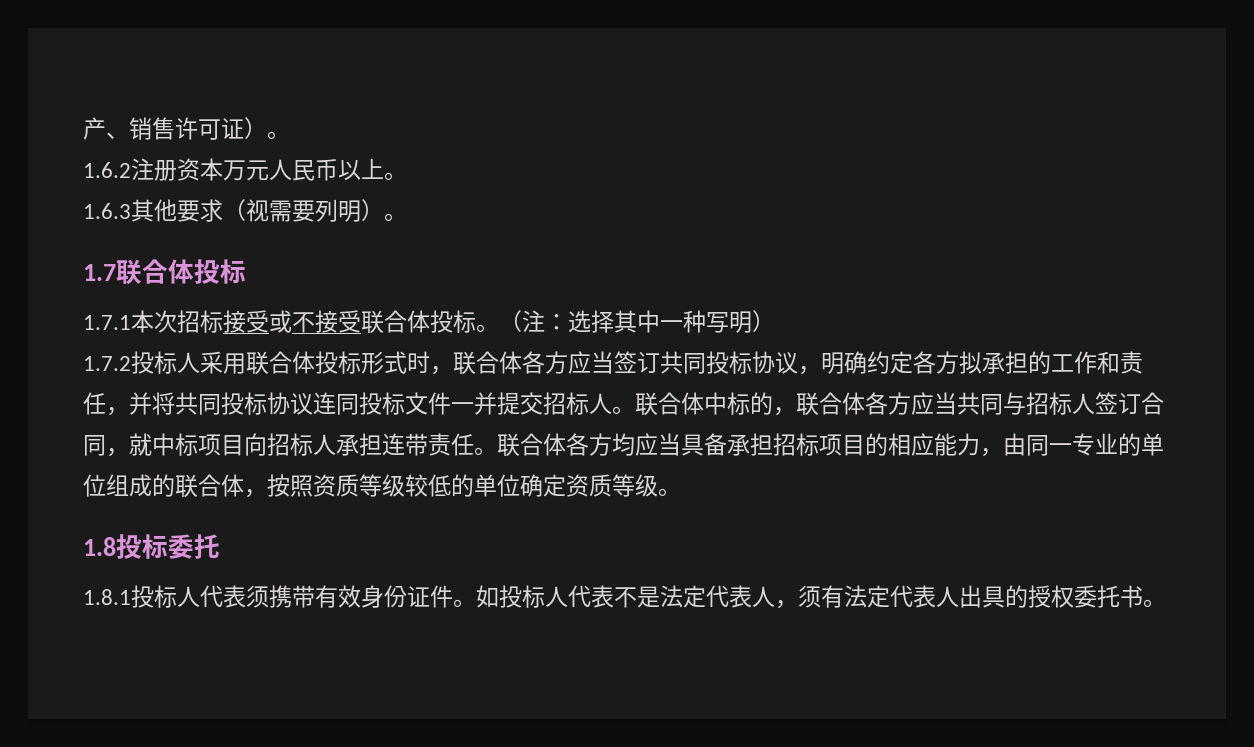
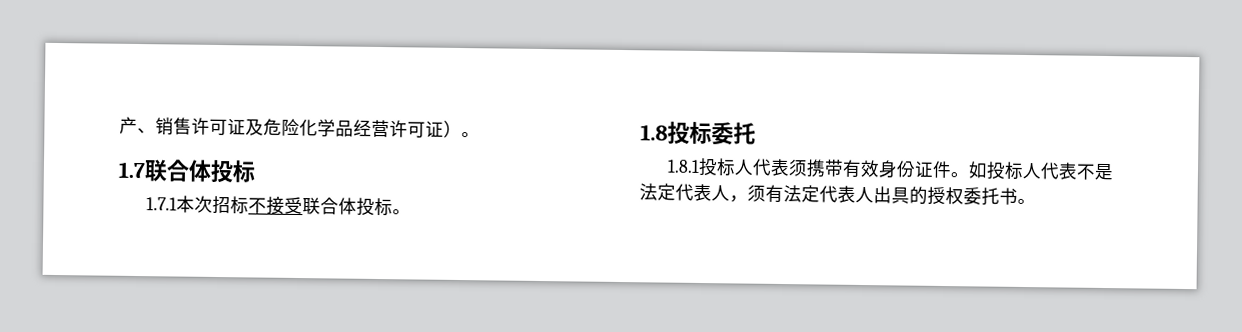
- 产、销售许可证）。
- 1.6.2注册资本万元人民币以上。
- 1.6.3其他要求（视需要列明）。
+ 产、销售许可证及危险化学品经营许可证）。
- 1.7.1本次招标接受或不接受联合体投标。（注：选择其中一种写明）
- 1.7.2投标人采用联合体投标形式时，联合体各方应当签订共同投标协议，明确约定各方拟承担的工作和责任，并将共同投标协议连同投标文件一并提交招标人。联合体中标的，联合体各方应当共同与招标人签订合同，就中标项目向招标人承担连带责任。联合体各方均应当具备承担招标项目的相应能力，由同一专业的单位组成的联合体，按照资质等级较低的单位确定资质等级。
+ 1.7.1本次招标不接受联合体投标。

